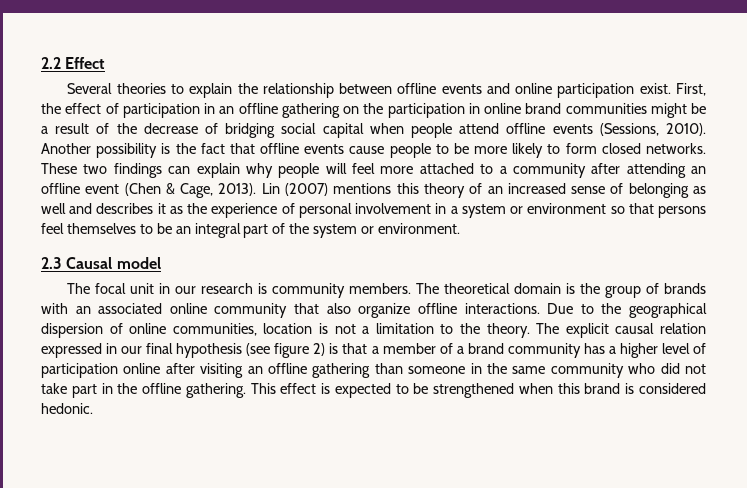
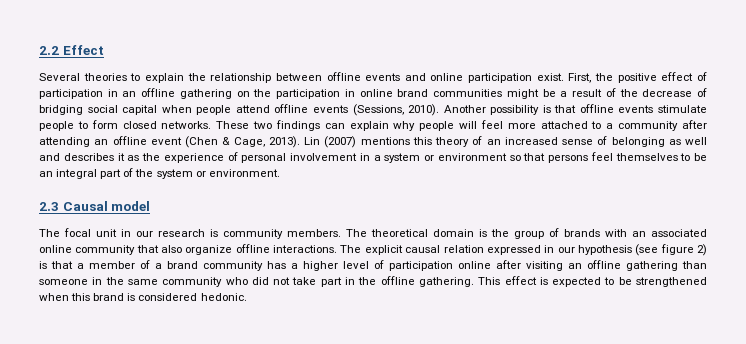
- First, the effect of participation in an offline gathering on the participation in online brand communities might be a result of the decrease of bridging social capital when people attend offline events (Sessions, 2010).
+ First, the positive effect of participation in an offline gathering on the participation in online brand communities might be a result of the decrease of bridging social capital when people attend offline events (Sessions, 2010).
- Another possibility is the fact that offline events cause people to be more likely to form closed networks.
+ Another possibility is that offline events stimulate people to form closed networks.
- Due to the geographical dispersion of online communities, location is not a limitation to the theory.
- The explicit causal relation expressed in our final hypothesis (see figure 2) is that a member of a brand community has a higher level of participation online after visiting an offline gathering than someone in the same community who did not take part in the offline gathering.
+ The explicit causal relation expressed in our hypothesis (see figure 2) is that a member of a brand community has a higher level of participation online after visiting an offline gathering than someone in the same community who did not take part in the offline gathering.

